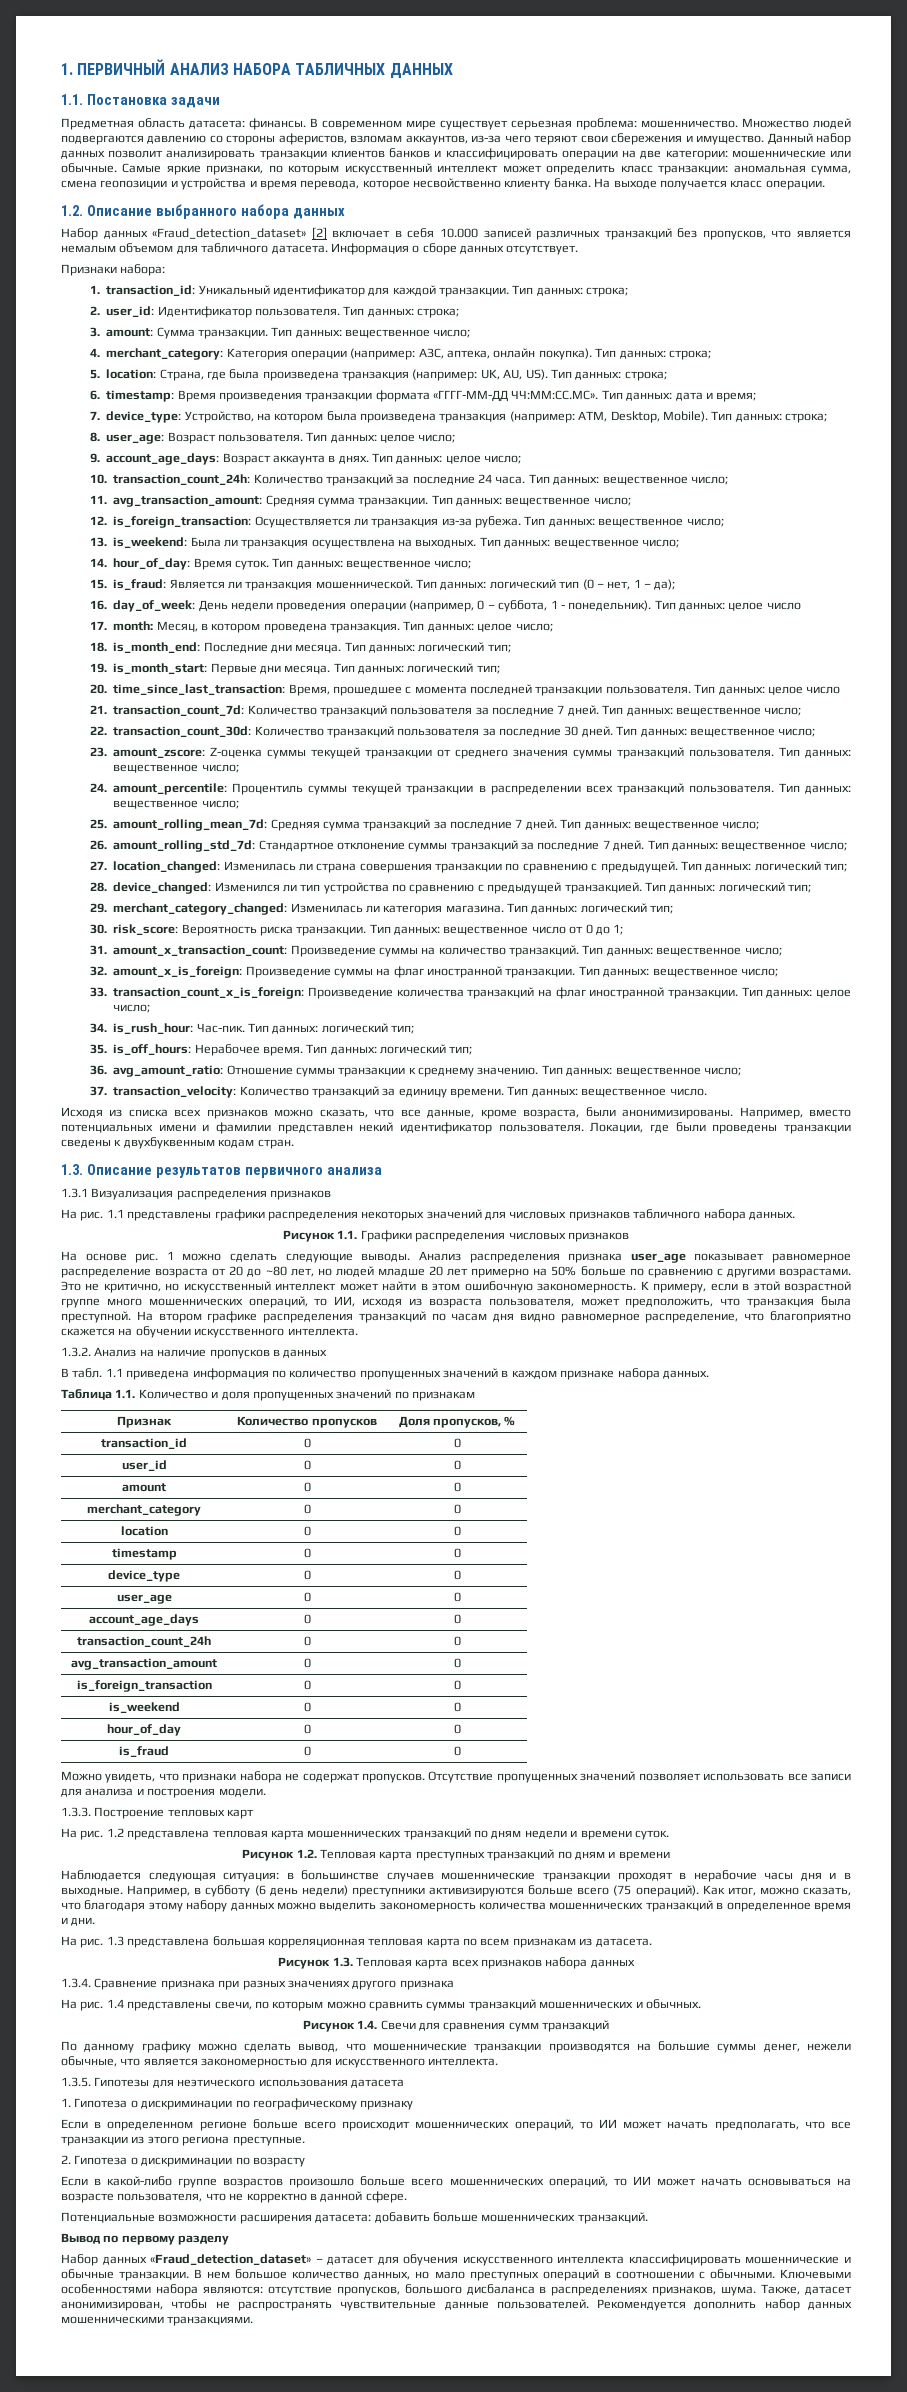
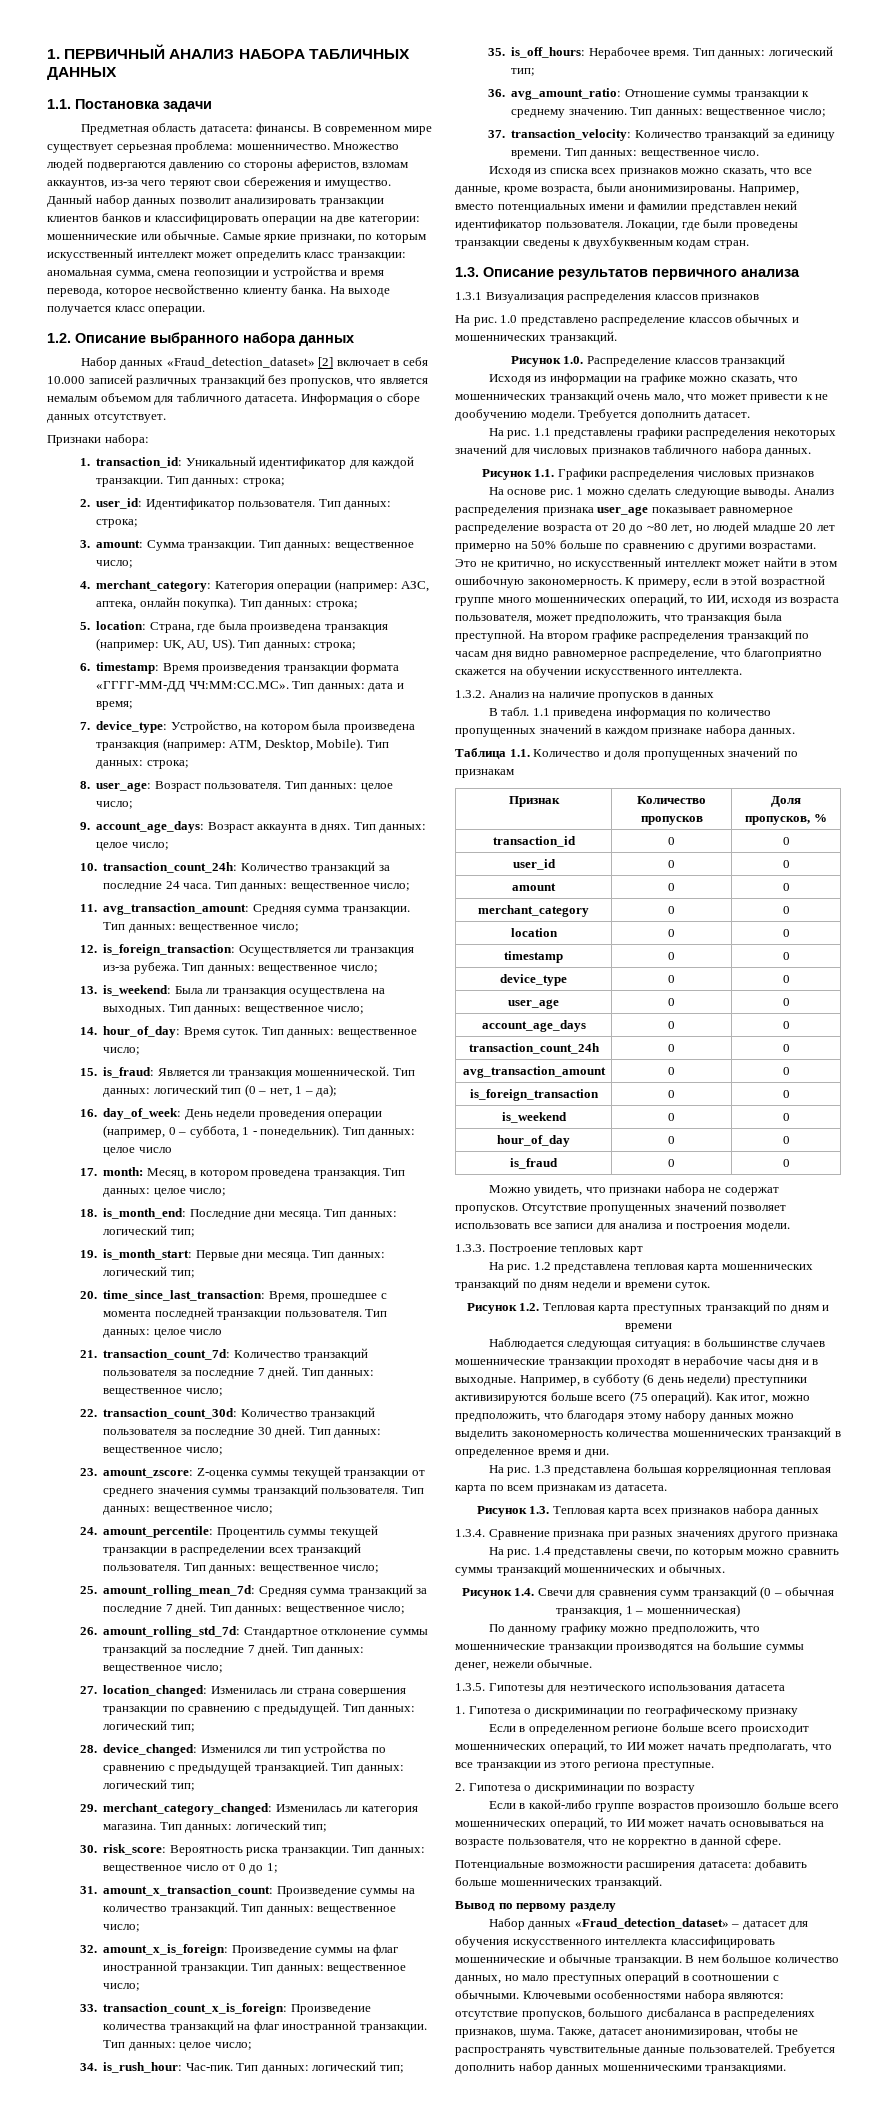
- 1.3.1 Визуализация распределения признаков
+ 1.3.1 Визуализация распределения классов признаков
+ На рис. 1.0 представлено распределение классов обычных и мошеннических транзакций.
+ Рисунок 1.0. Распределение классов транзакций
+ Исходя из информации на графике можно сказать, что мошеннических транзакций очень мало, что может привести к не дообучению модели. Требуется дополнить датасет.
- Как итог, можно сказать, что благодаря этому набору данных можно выделить закономерность количества мошеннических транзакций в определенное время и дни.
+ Как итог, можно предположить, что благодаря этому набору данных можно выделить закономерность количества мошеннических транзакций в определенное время и дни.
- Рисунок 1.4. Свечи для сравнения сумм транзакций
+ Рисунок 1.4. Свечи для сравнения сумм транзакций (0 – обычная транзакция, 1 – мошенническая)
- По данному графику можно сделать вывод, что мошеннические транзакции производятся на большие суммы денег, нежели обычные, что является закономерностью для искусственного интеллекта.
+ По данному графику можно предположить, что мошеннические транзакции производятся на большие суммы денег, нежели обычные.
- Рекомендуется дополнить набор данных мошенническими транзакциями.
+ Требуется дополнить набор данных мошенническими транзакциями.

